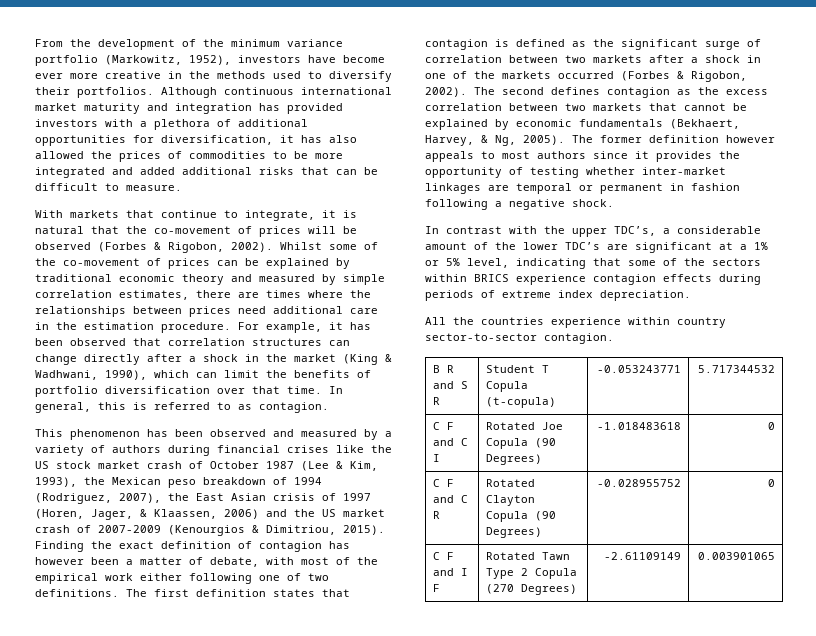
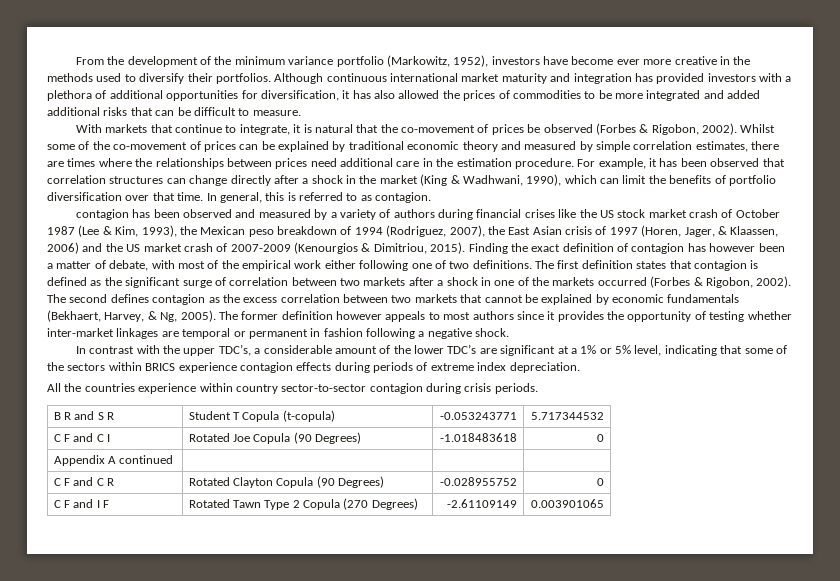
- With markets that continue to integrate, it is natural that the co-movement of prices will be observed (Forbes & Rigobon, 2002).
+ With markets that continue to integrate, it is natural that the co-movement of prices be observed (Forbes & Rigobon, 2002).
- This phenomenon has been observed and measured by a variety of authors during financial crises like the US stock market crash of October 1987 (Lee & Kim, 1993), the Mexican peso breakdown of 1994 (Rodriguez, 2007), the East Asian crisis of 1997 (Horen, Jager, & Klaassen, 2006) and the US market crash of 2007-2009 (Kenourgios & Dimitriou, 2015).
+ contagion has been observed and measured by a variety of authors during financial crises like the US stock market crash of October 1987 (Lee & Kim, 1993), the Mexican peso breakdown of 1994 (Rodriguez, 2007), the East Asian crisis of 1997 (Horen, Jager, & Klaassen, 2006) and the US market crash of 2007-2009 (Kenourgios & Dimitriou, 2015).
- All the countries experience within country sector-to-sector contagion.
+ All the countries experience within country sector-to-sector contagion during crisis periods.
+ Appendix A continued | | |

